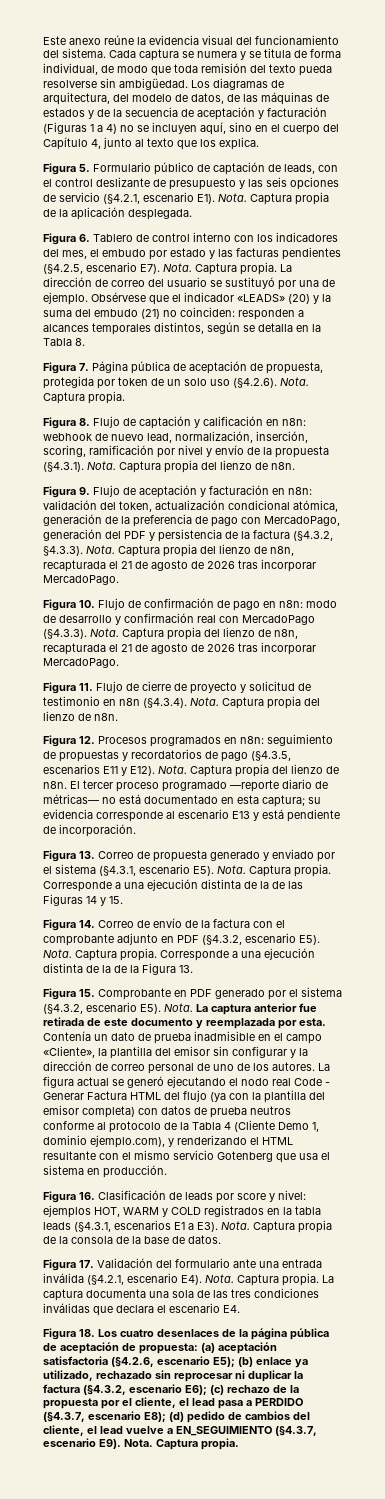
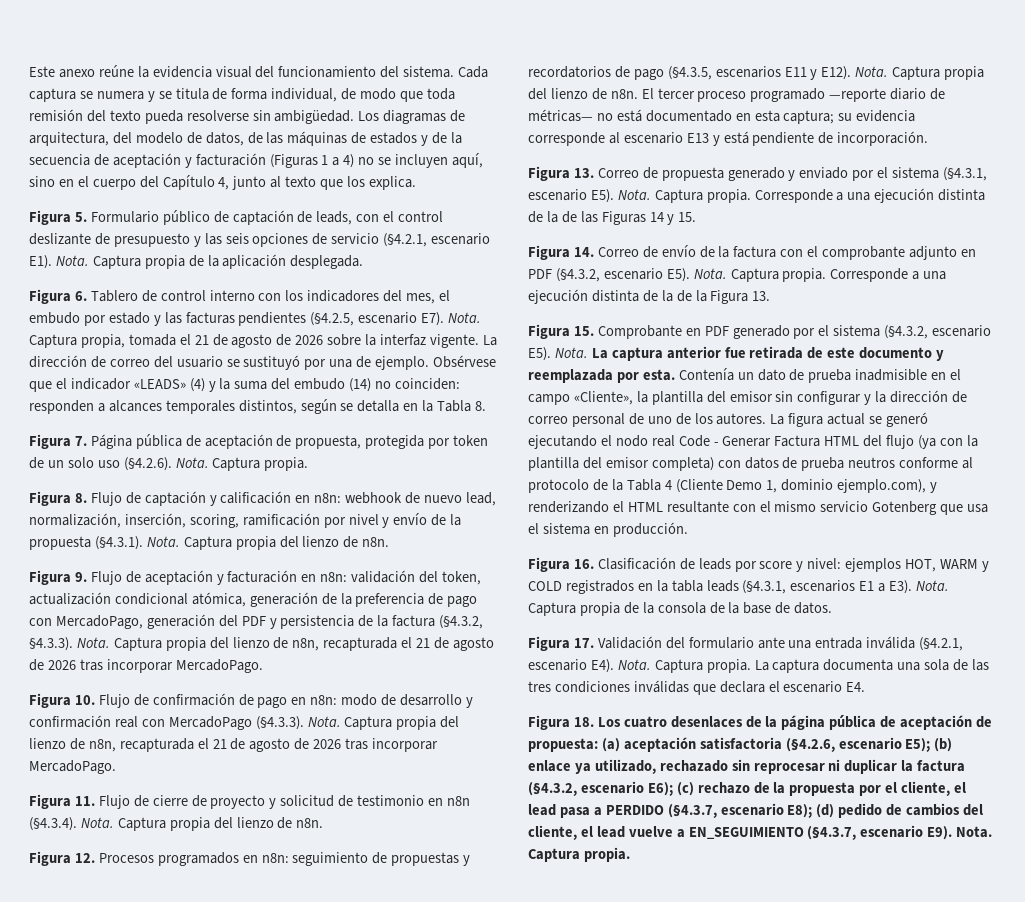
- Figura 6. Tablero de control interno con los indicadores del mes, el embudo por estado y las facturas pendientes (§4.2.5, escenario E7). Nota. Captura propia.
+ Figura 6. Tablero de control interno con los indicadores del mes, el embudo por estado y las facturas pendientes (§4.2.5, escenario E7). Nota. Captura propia, tomada el 21 de agosto de 2026 sobre la interfaz vigente.
- Obsérvese que el indicador «LEADS» (20) y la suma del embudo (21) no coinciden: responden a alcances temporales distintos, según se detalla en la Tabla 8.
+ Obsérvese que el indicador «LEADS» (4) y la suma del embudo (14) no coinciden: responden a alcances temporales distintos, según se detalla en la Tabla 8.

